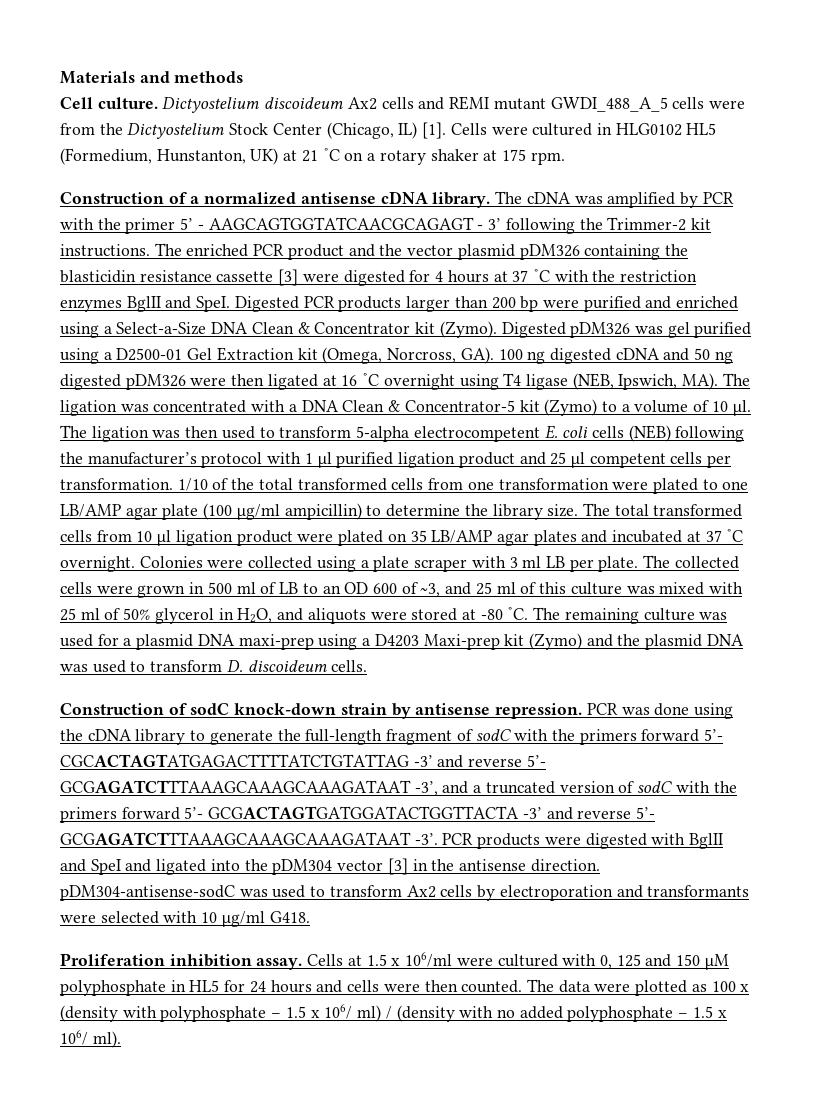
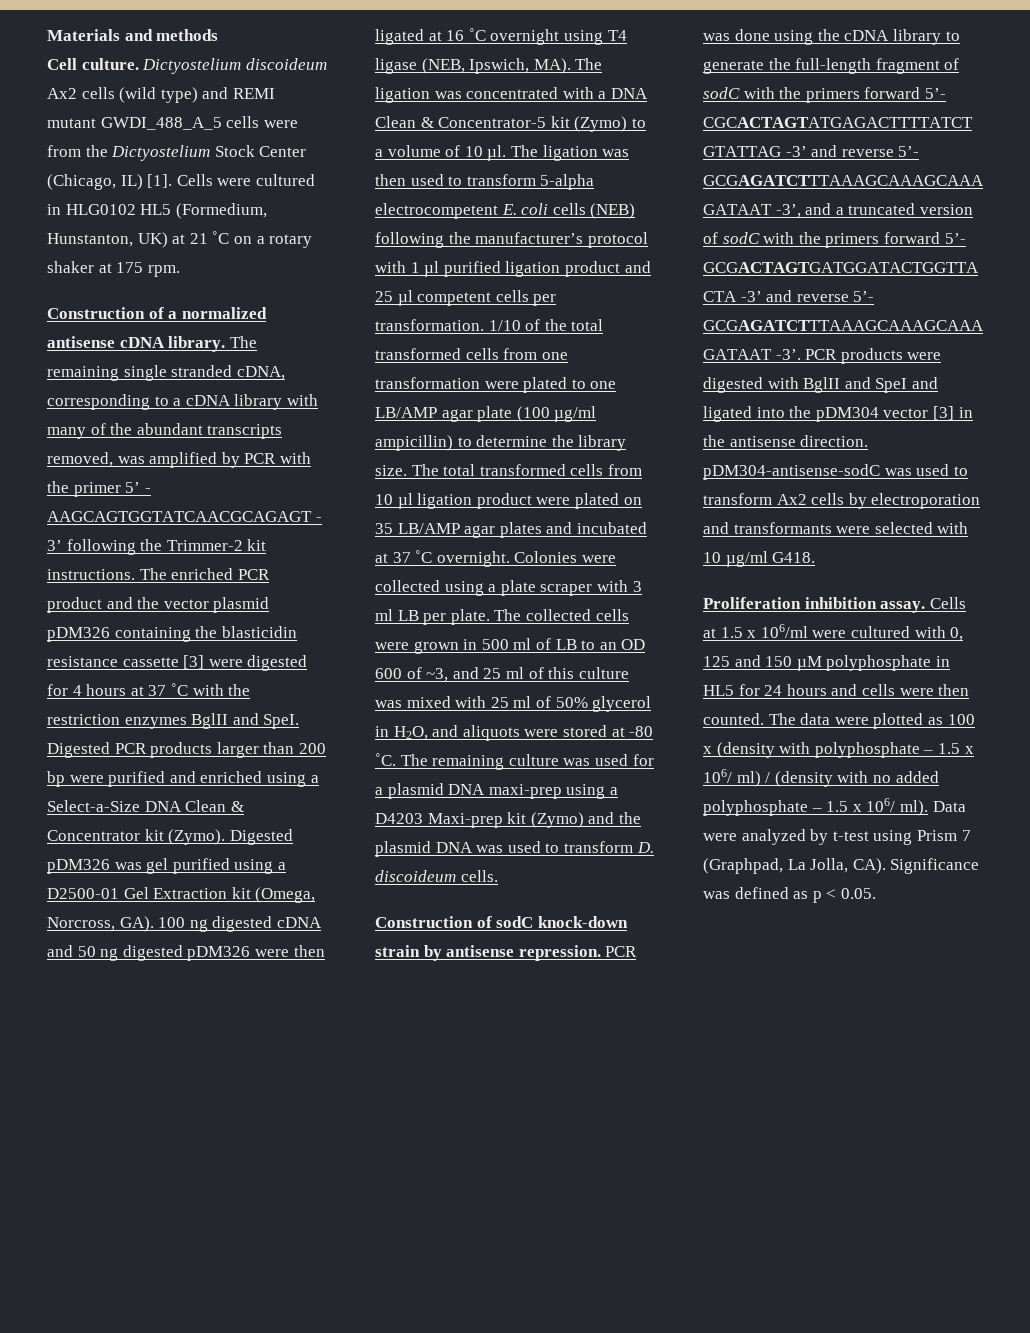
- Dictyostelium discoideum Ax2 cells and REMI mutant GWDI_488_A_5 cells were from the Dictyostelium Stock Center (Chicago, IL) [1].
+ Dictyostelium discoideum Ax2 cells (wild type) and REMI mutant GWDI_488_A_5 cells were from the Dictyostelium Stock Center (Chicago, IL) [1].
- The cDNA was amplified by PCR with the primer 5’ - AAGCAGTGGTATCAACGCAGAGT - 3’ following the Trimmer-2 kit instructions.
+ The remaining single stranded cDNA, corresponding to a cDNA library with many of the abundant transcripts removed, was amplified by PCR with the primer 5’ - AAGCAGTGGTATCAACGCAGAGT - 3’ following the Trimmer-2 kit instructions.
+ Data were analyzed by t-test using Prism 7 (Graphpad, La Jolla, CA). Significance was defined as p < 0.05.

